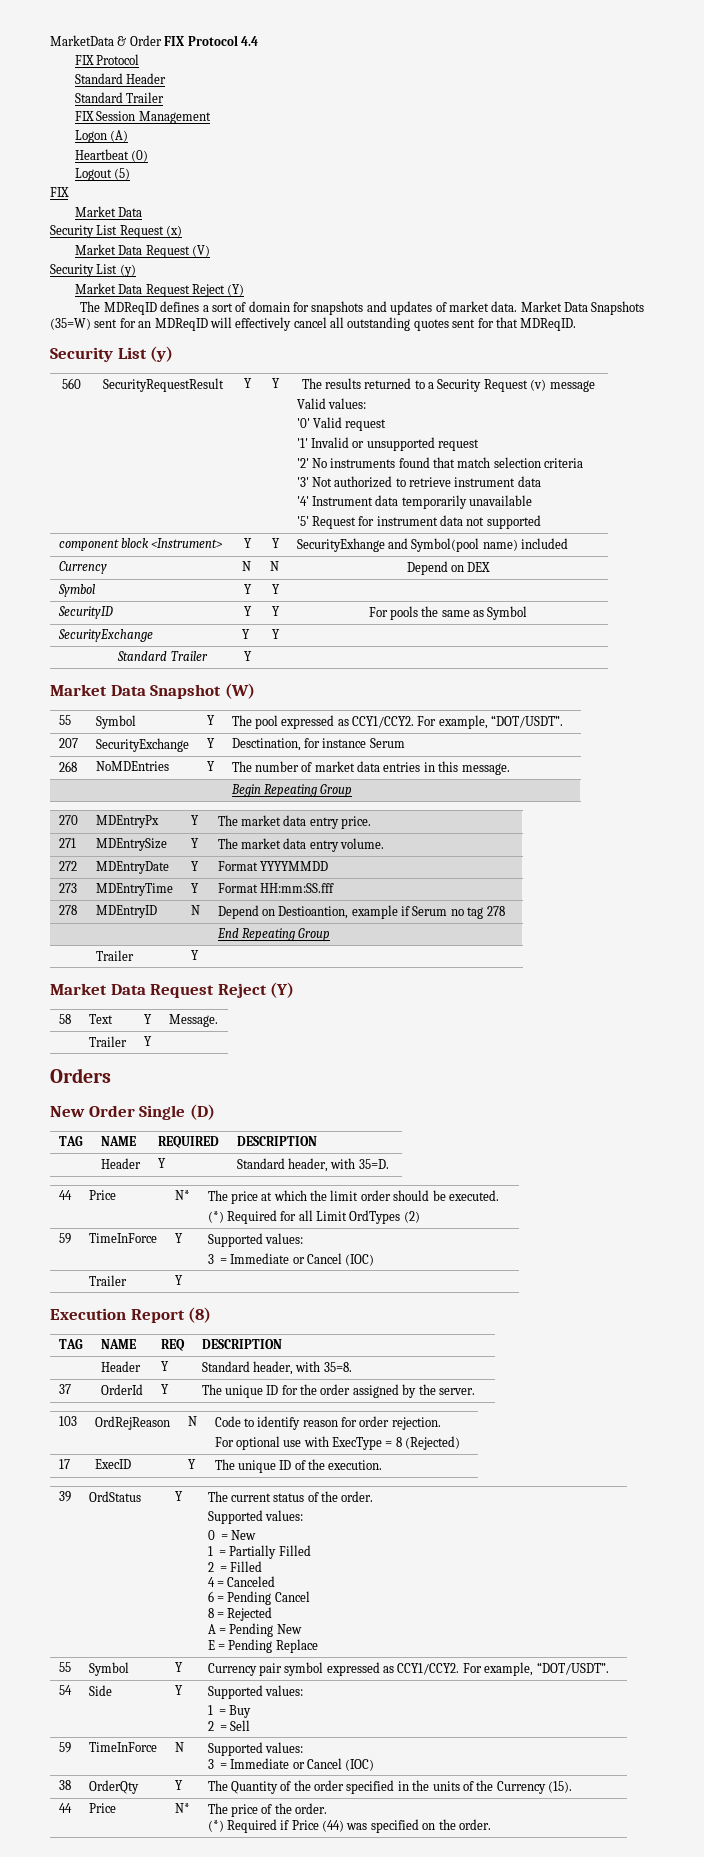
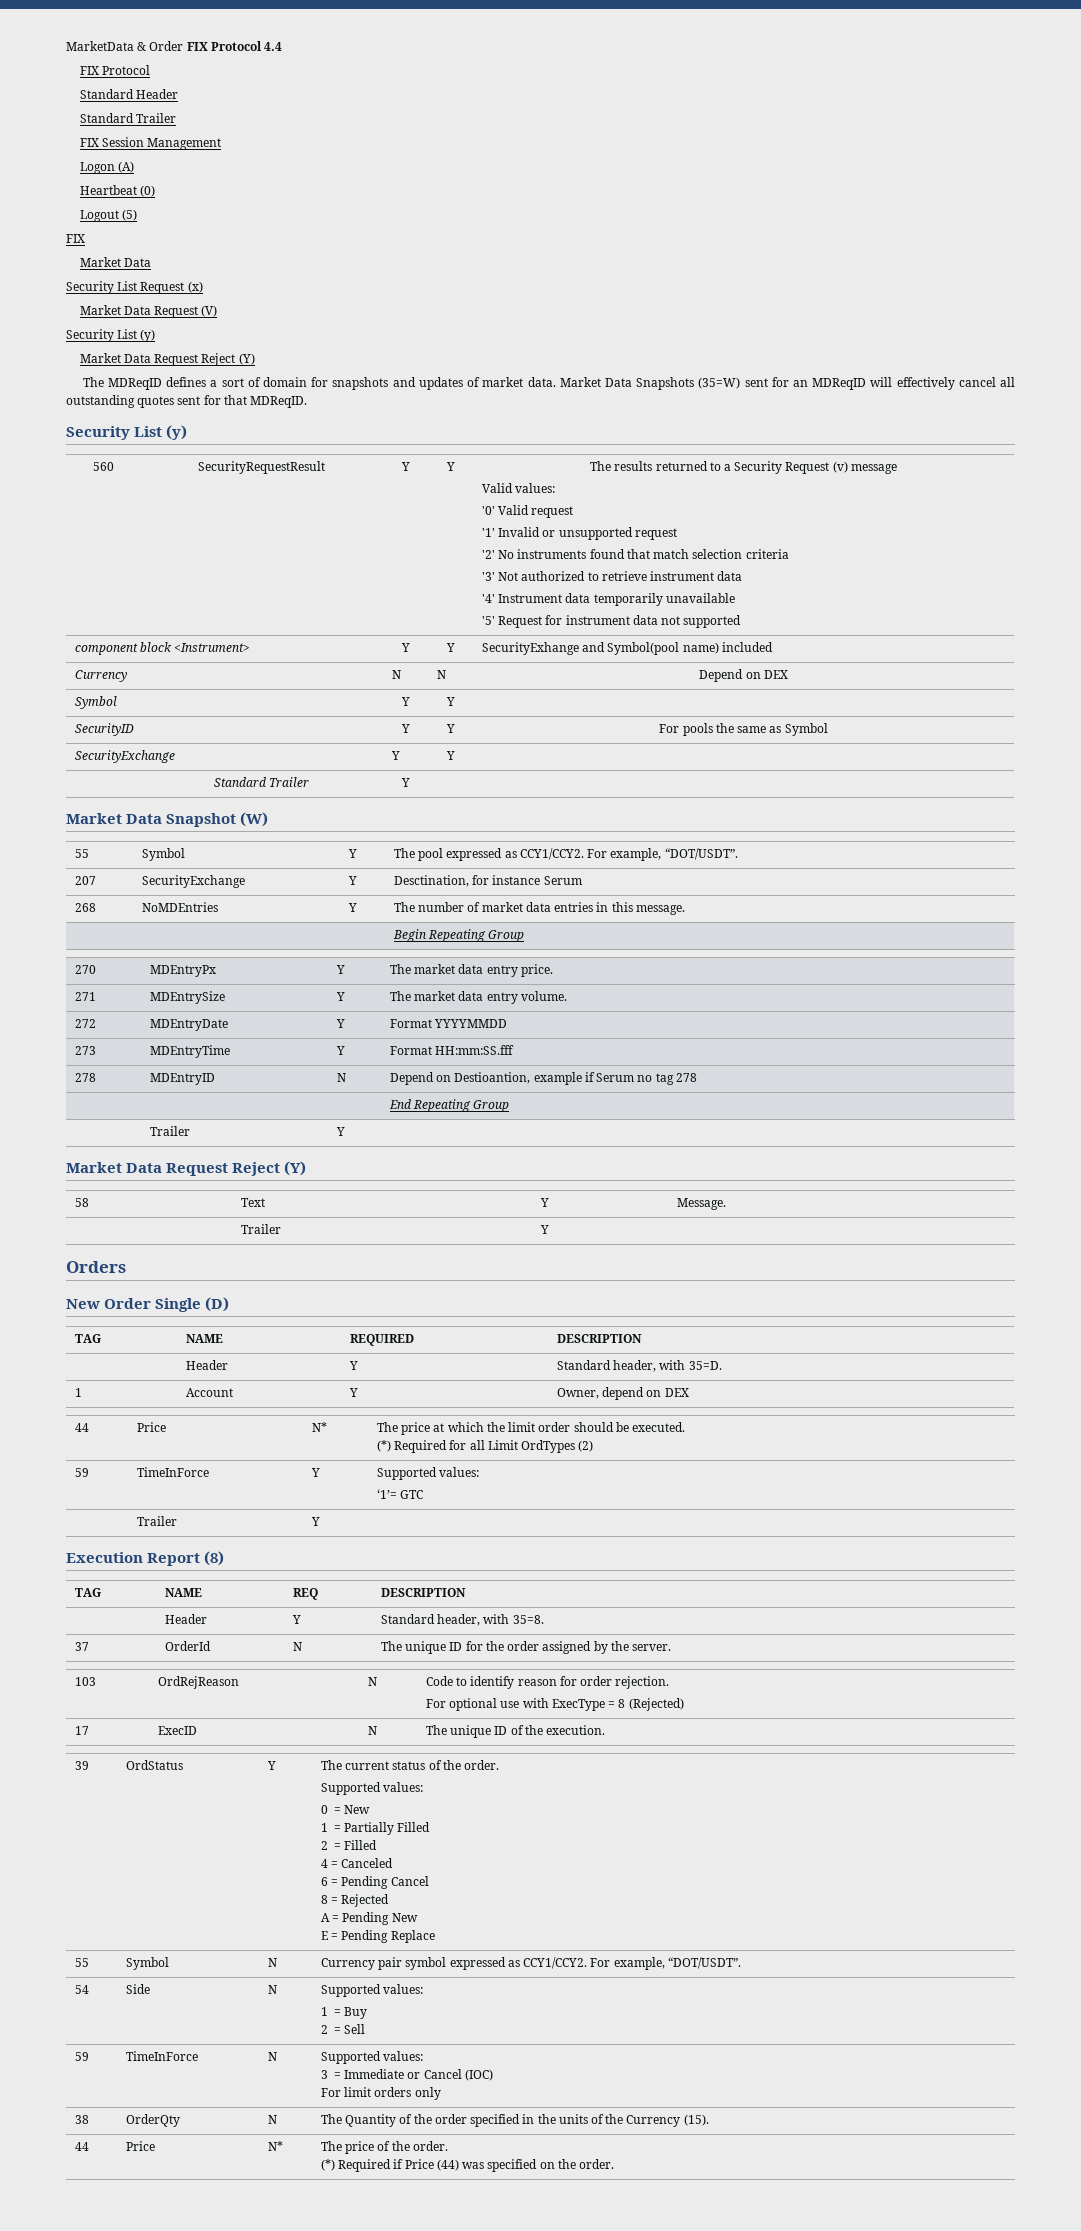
+ 1 | Account | Y | Owner, depend on DEX
  59 | TimeInForce | Y | Supported values:
- 3 = Immediate or Cancel (IOC)
+ ‘1’= GTC
- 37 | OrderId | Y | The unique ID for the order assigned by the server.
+ 37 | OrderId | N | The unique ID for the order assigned by the server.
- 17 | ExecID | Y | The unique ID of the execution.
+ 17 | ExecID | N | The unique ID of the execution.
- 55 | Symbol | Y | Currency pair symbol expressed as CCY1/CCY2. For example, “DOT/USDT”.
+ 55 | Symbol | N | Currency pair symbol expressed as CCY1/CCY2. For example, “DOT/USDT”.
- 54 | Side | Y | Supported values:
+ 54 | Side | N | Supported values:
  59 | TimeInForce | N | Supported values:
  3 = Immediate or Cancel (IOC)
+ For limit orders only
- 38 | OrderQty | Y | The Quantity of the order specified in the units of the Currency (15).
+ 38 | OrderQty | N | The Quantity of the order specified in the units of the Currency (15).

